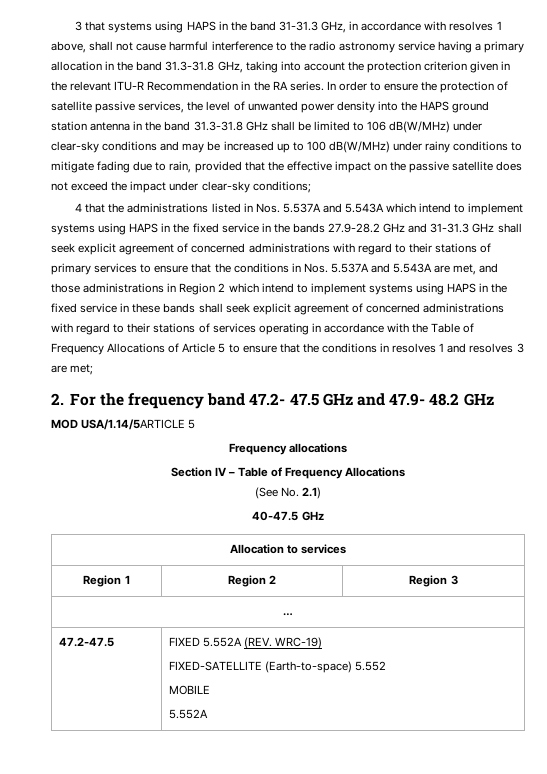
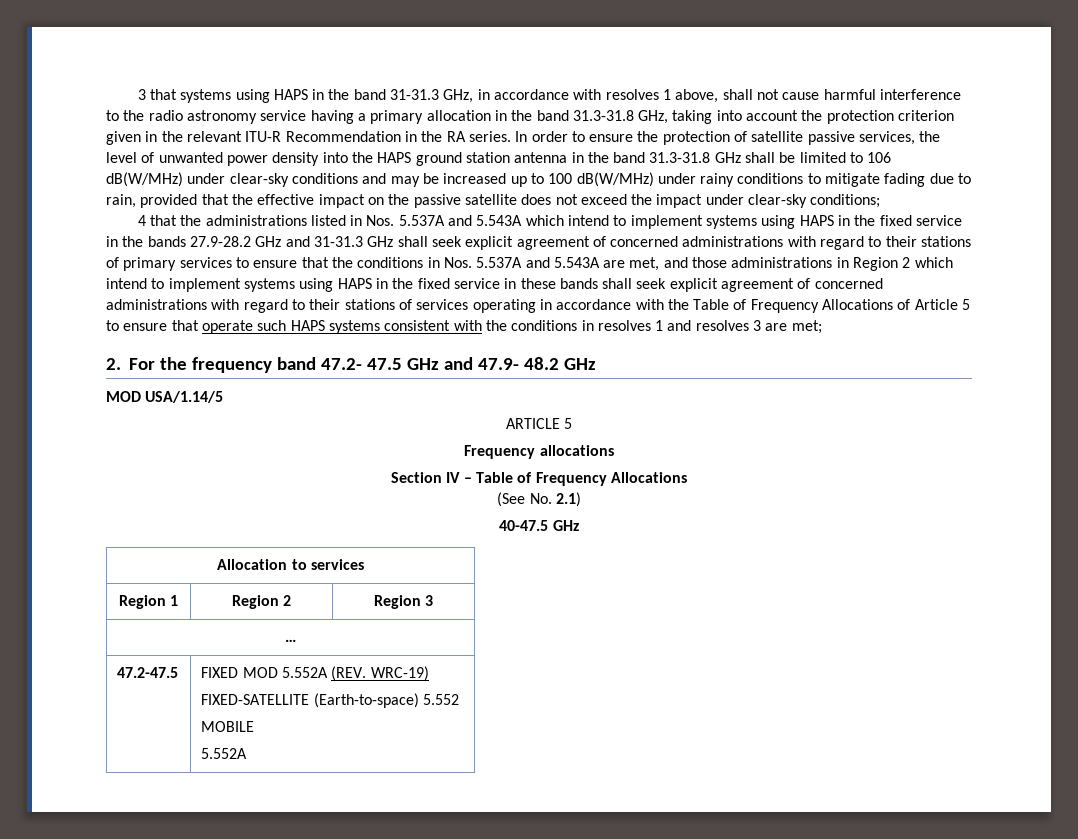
- 4 that the administrations listed in Nos. 5.537A and 5.543A which intend to implement systems using HAPS in the fixed service in the bands 27.9-28.2 GHz and 31-31.3 GHz shall seek explicit agreement of concerned administrations with regard to their stations of primary services to ensure that the conditions in Nos. 5.537A and 5.543A are met, and those administrations in Region 2 which intend to implement systems using HAPS in the fixed service in these bands shall seek explicit agreement of concerned administrations with regard to their stations of services operating in accordance with the Table of Frequency Allocations of Article 5 to ensure that the conditions in resolves 1 and resolves 3 are met;
+ 4 that the administrations listed in Nos. 5.537A and 5.543A which intend to implement systems using HAPS in the fixed service in the bands 27.9-28.2 GHz and 31-31.3 GHz shall seek explicit agreement of concerned administrations with regard to their stations of primary services to ensure that the conditions in Nos. 5.537A and 5.543A are met, and those administrations in Region 2 which intend to implement systems using HAPS in the fixed service in these bands shall seek explicit agreement of concerned administrations with regard to their stations of services operating in accordance with the Table of Frequency Allocations of Article 5 to ensure that operate such HAPS systems consistent with the conditions in resolves 1 and resolves 3 are met;
- MOD USA/1.14/5ARTICLE 5
+ MOD USA/1.14/5
+ ARTICLE 5
- 47.2-47.5 | FIXED 5.552A (REV. WRC-19)
+ 47.2-47.5 | FIXED MOD 5.552A (REV. WRC-19)

